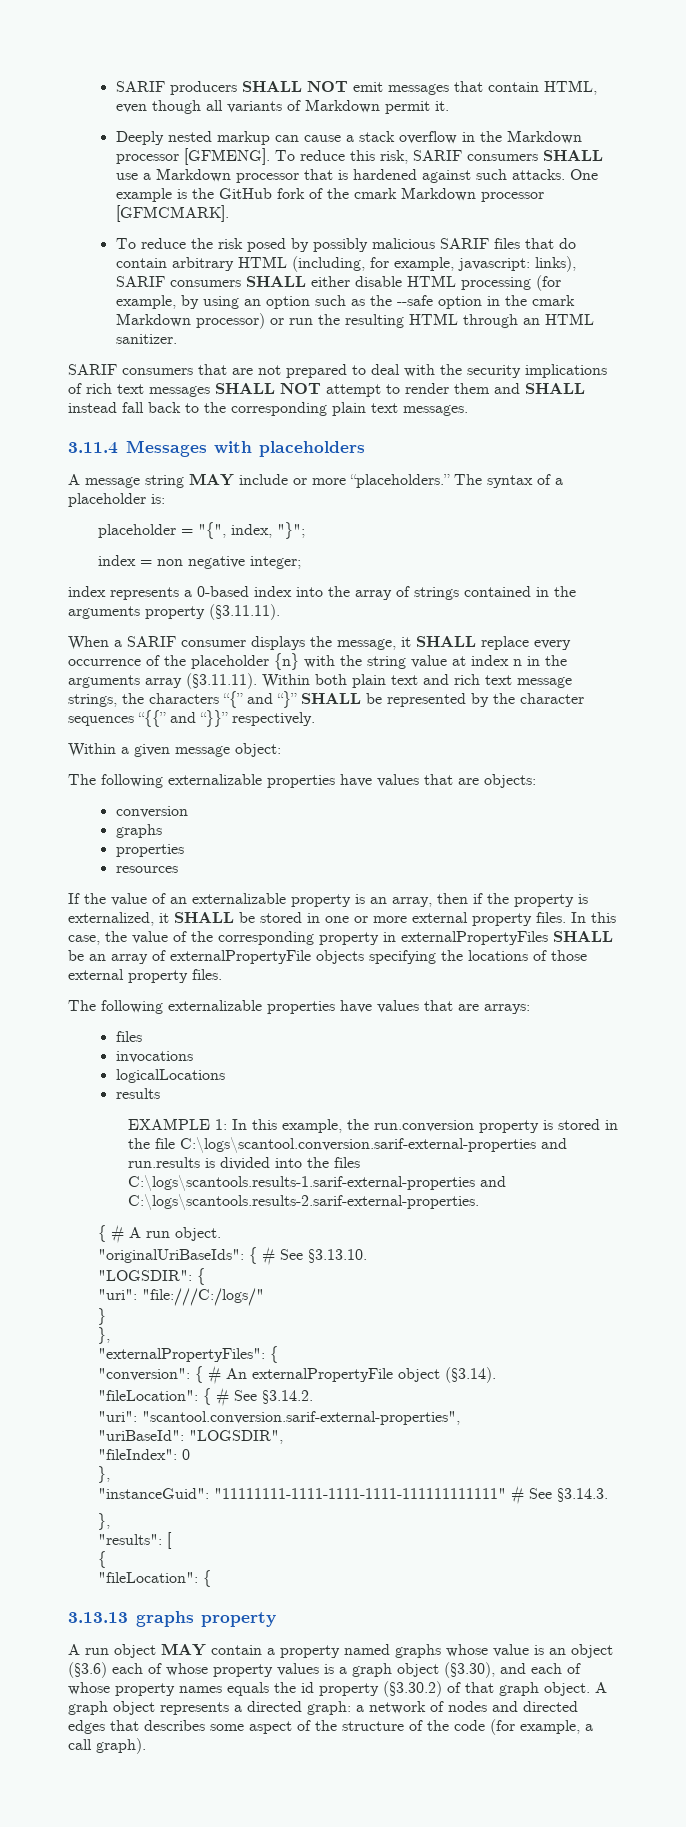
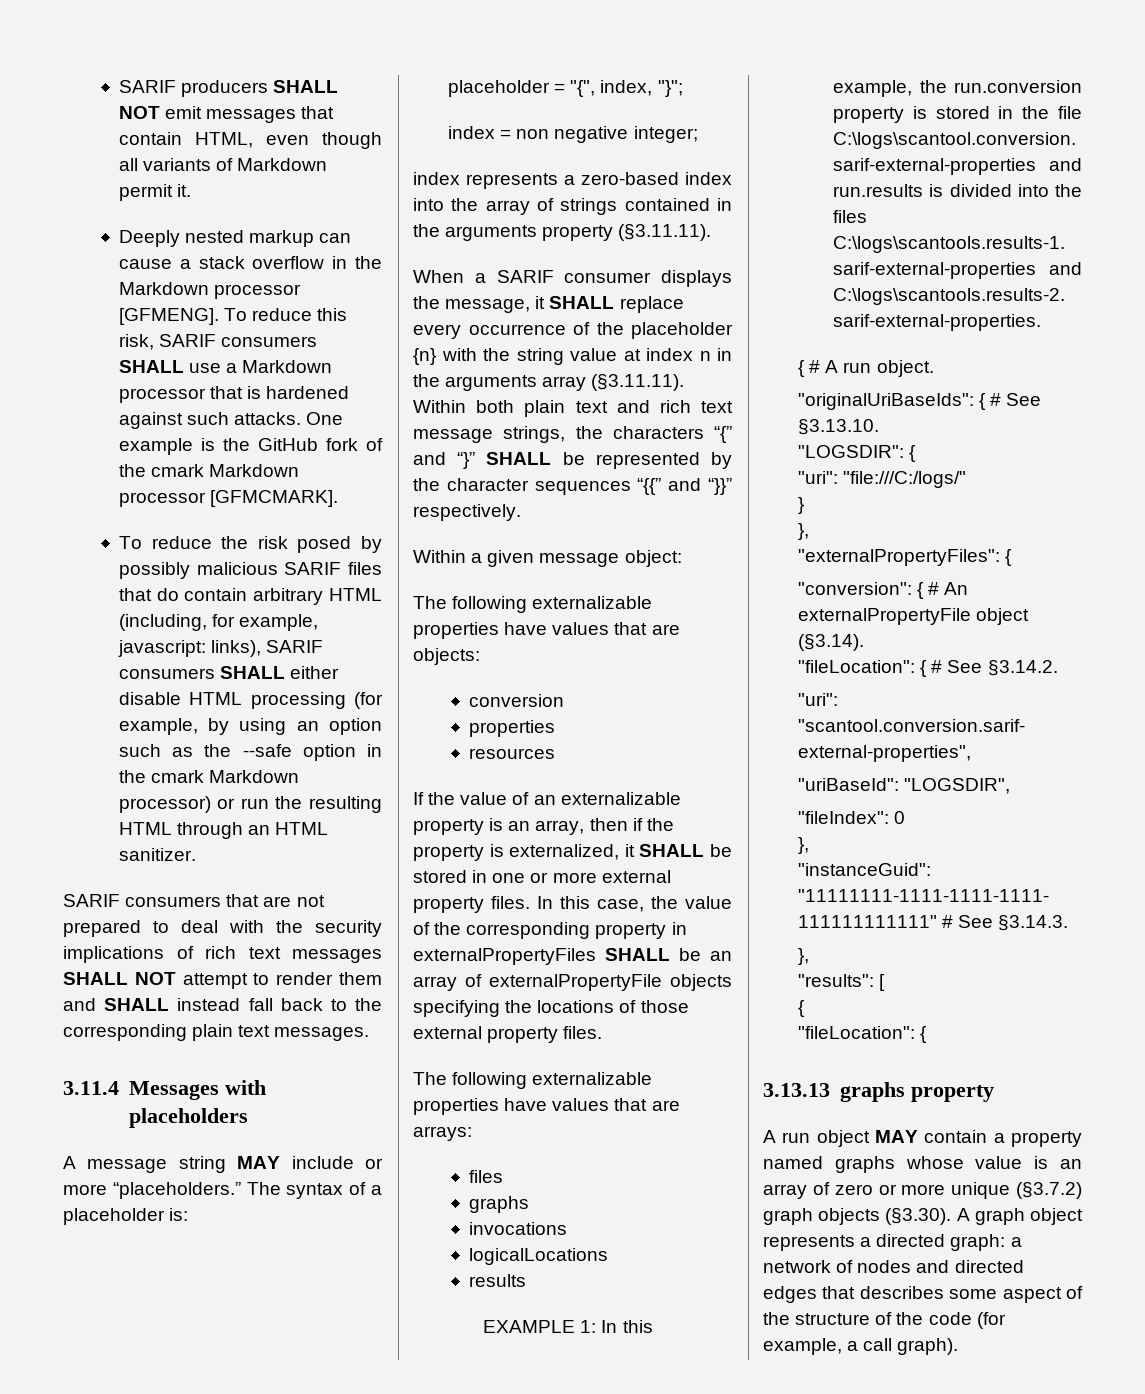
- index represents a 0-based index into the array of strings contained in the arguments property (§3.11.11).
+ index represents a zero-based index into the array of strings contained in the arguments property (§3.11.11).
  conversion
- graphs
  The following externalizable properties have values that are arrays:
  files
+ graphs
- A run object MAY contain a property named graphs whose value is an object (§3.6) each of whose property values is a graph object (§3.30), and each of whose property names equals the id property (§3.30.2) of that graph object. A graph object represents a directed graph: a network of nodes and directed edges that describes some aspect of the structure of the code (for example, a call graph).
+ A run object MAY contain a property named graphs whose value is an array of zero or more unique (§3.7.2) graph objects (§3.30). A graph object represents a directed graph: a network of nodes and directed edges that describes some aspect of the structure of the code (for example, a call graph).

